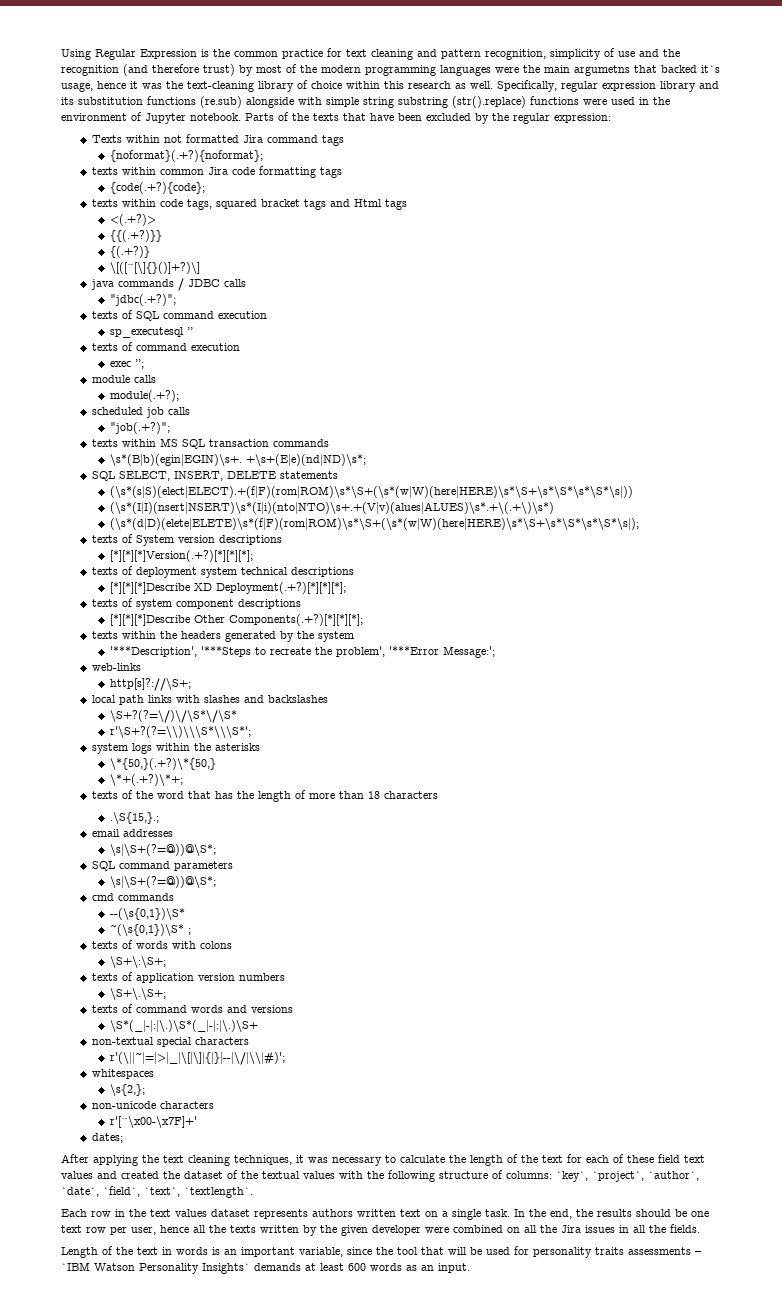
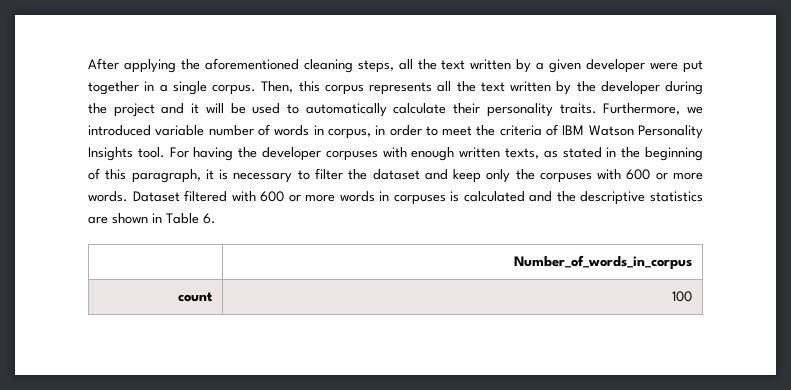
- Using Regular Expression is the common practice for text cleaning and pattern recognition, simplicity of use and the recognition (and therefore trust) by most of the modern programming languages were the main argumetns that backed it`s usage, hence it was the text-cleaning library of choice within this research as well. Specifically, regular expression library and its substitution functions (re.sub) alongside with simple string substring (str().replace) functions were used in the environment of Jupyter notebook. Parts of the texts that have been excluded by the regular expression:
- Texts within not formatted Jira command tags
- {noformat}(.+?){noformat};
- texts within common Jira code formatting tags
- {code(.+?){code};
- texts within code tags, squared bracket tags and Html tags
- <(.+?)>
- {{(.+?)}}
- {(.+?)}
- \[([^[\]{}()]+?)\]
- java commands / JDBC calls
- "jdbc(.+?)";
- texts of SQL command execution
- sp_executesql ’’
- texts of command execution
- exec ’’;
- module calls
- module(.+?);
- scheduled job calls
- "job(.+?)";
- texts within MS SQL transaction commands
- \s*(B|b)(egin|EGIN)\s+. +\s+(E|e)(nd|ND)\s*;
- SQL SELECT, INSERT, DELETE statements
- (\s*(s|S)(elect|ELECT).+(f|F)(rom|ROM)\s*\S+(\s*(w|W)(here|HERE)\s*\S+\s*\S*\s*\S*\s|))
- (\s*(I|I)(nsert|NSERT)\s*(I|i)(nto|NTO)\s+.+(V|v)(alues|ALUES)\s*.+\(.+\)\s*)
- (\s*(d|D)(elete|ELETE)\s*(f|F)(rom|ROM)\s*\S+(\s*(w|W)(here|HERE)\s*\S+\s*\S*\s*\S*\s|);
- texts of System version descriptions
- [*][*][*]Version(.+?)[*][*][*];
- texts of deployment system technical descriptions
- [*][*][*]Describe XD Deployment(.+?)[*][*][*];
- texts of system component descriptions
- [*][*][*]Describe Other Components(.+?)[*][*][*];
- texts within the headers generated by the system
- '***Description', '***Steps to recreate the problem', '***Error Message:';
- web-links
- http[s]?://\S+;
- local path links with slashes and backslashes
- \S+?(?=\/)\/\S*\/\S*
- r'\S+?(?=\\)\\\S*\\\S*';
- system logs within the asterisks
- \*{50,}(.+?)\*{50,}
- \*+(.+?)\*+;
- texts of the word that has the length of more than 18 characters
- .\S{15,}.;
- email addresses
- \s|\S+(?=@))@\S*;
- SQL command parameters
- \s|\S+(?=@))@\S*;
- cmd commands
- --(\s{0,1})\S*
- ~(\s{0,1})\S* ;
- texts of words with colons
- \S+\:\S+;
- texts of application version numbers
- \S+\.\S+;
- texts of command words and versions
- \S*(_|-|:|\.)\S*(_|-|:|\.)\S+
- non-textual special characters
- r'(\||~|=|>|_|\[|\]|{|}|--|\/|\\|#)';
- whitespaces
- \s{2,};
- non-unicode characters
- r'[^\x00-\x7F]+'
- dates;
- After applying the text cleaning techniques, it was necessary to calculate the length of the text for each of these field text values and created the dataset of the textual values with the following structure of columns: `key`, `project`, `author`, `date`, `field`, `text`, `textlength`.
- Each row in the text values dataset represents authors written text on a single task. In the end, the results should be one text row per user, hence all the texts written by the given developer were combined on all the Jira issues in all the fields.
- Length of the text in words is an important variable, since the tool that will be used for personality traits assessments – `IBM Watson Personality Insights` demands at least 600 words as an input.
+ After applying the aforementioned cleaning steps, all the text written by a given developer were put together in a single corpus. Then, this corpus represents all the text written by the developer during the project and it will be used to automatically calculate their personality traits. Furthermore, we introduced variable number of words in corpus, in order to meet the criteria of IBM Watson Personality Insights tool. For having the developer corpuses with enough written texts, as stated in the beginning of this paragraph, it is necessary to filter the dataset and keep only the corpuses with 600 or more words. Dataset filtered with 600 or more words in corpuses is calculated and the descriptive statistics are shown in Table 6.
+ | Number_of_words_in_corpus
+ count | 100

